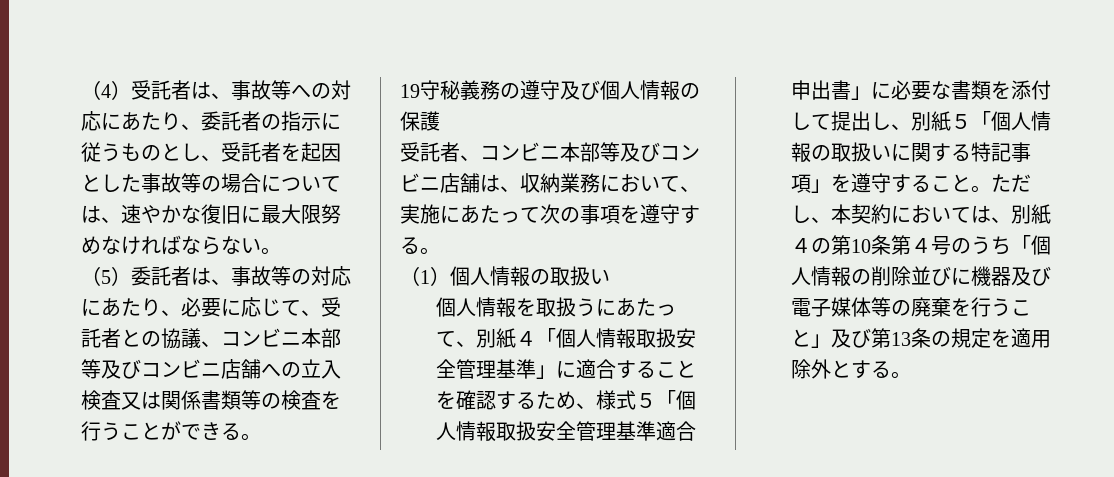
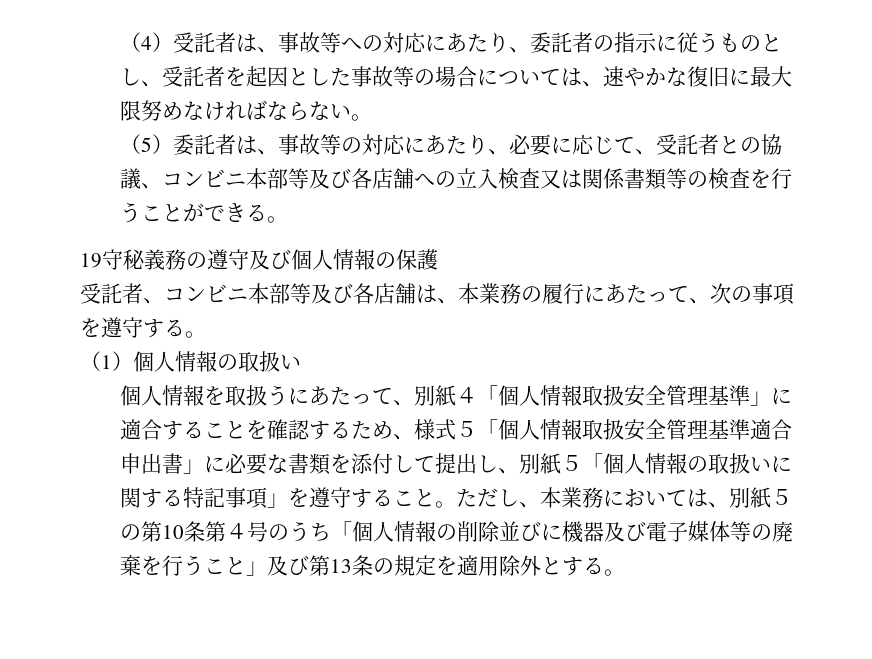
- （5）委託者は、事故等の対応にあたり、必要に応じて、受託者との協議、コンビニ本部等及びコンビニ店舗への立入検査又は関係書類等の検査を行うことができる。
+ （5）委託者は、事故等の対応にあたり、必要に応じて、受託者との協議、コンビニ本部等及び各店舗への立入検査又は関係書類等の検査を行うことができる。
- 受託者、コンビニ本部等及びコンビニ店舗は、収納業務において、実施にあたって次の事項を遵守する。
+ 受託者、コンビニ本部等及び各店舗は、本業務の履行にあたって、次の事項を遵守する。
- ただし、本契約においては、別紙４の第10条第４号のうち「個人情報の削除並びに機器及び電子媒体等の廃棄を行うこと」及び第13条の規定を適用除外とする。
+ ただし、本業務においては、別紙５の第10条第４号のうち「個人情報の削除並びに機器及び電子媒体等の廃棄を行うこと」及び第13条の規定を適用除外とする。

